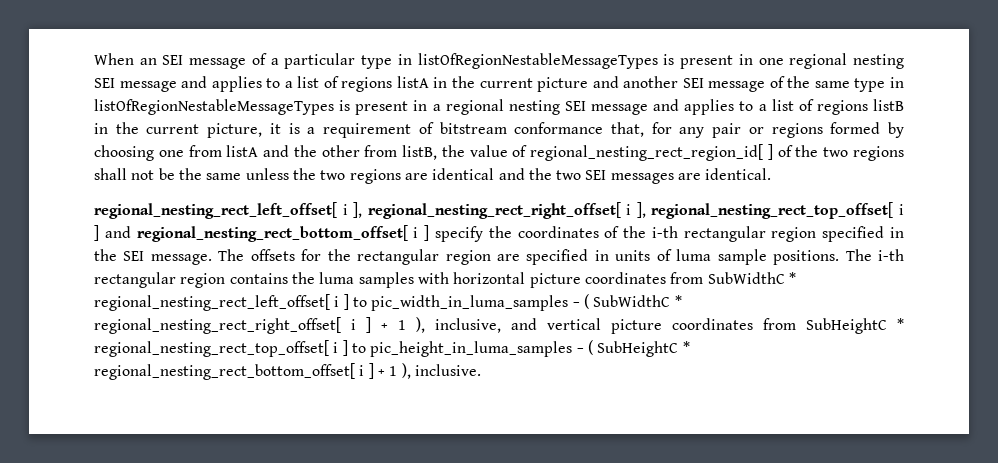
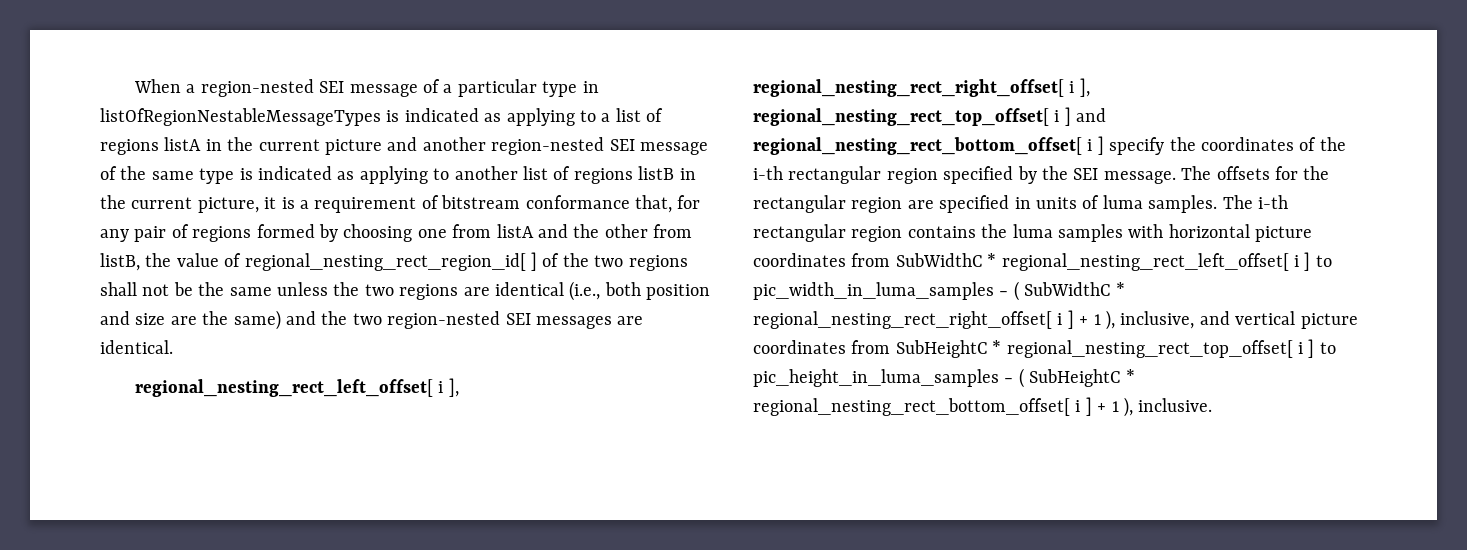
- When an SEI message of a particular type in listOfRegionNestableMessageTypes is present in one regional nesting SEI message and applies to a list of regions listA in the current picture and another SEI message of the same type in listOfRegionNestableMessageTypes is present in a regional nesting SEI message and applies to a list of regions listB in the current picture, it is a requirement of bitstream conformance that, for any pair or regions formed by choosing one from listA and the other from listB, the value of regional_nesting_rect_region_id[ ] of the two regions shall not be the same unless the two regions are identical and the two SEI messages are identical.
+ When a region-nested SEI message of a particular type in listOfRegionNestableMessageTypes is indicated as applying to a list of regions listA in the current picture and another region-nested SEI message of the same type is indicated as applying to another list of regions listB in the current picture, it is a requirement of bitstream conformance that, for any pair of regions formed by choosing one from listA and the other from listB, the value of regional_nesting_rect_region_id[ ] of the two regions shall not be the same unless the two regions are identical (i.e., both position and size are the same) and the two region-nested SEI messages are identical.
- regional_nesting_rect_left_offset[ i ], regional_nesting_rect_right_offset[ i ], regional_nesting_rect_top_offset[ i ] and regional_nesting_rect_bottom_offset[ i ] specify the coordinates of the i-th rectangular region specified in the SEI message.
+ regional_nesting_rect_left_offset[ i ], regional_nesting_rect_right_offset[ i ], regional_nesting_rect_top_offset[ i ] and regional_nesting_rect_bottom_offset[ i ] specify the coordinates of the i-th rectangular region specified by the SEI message.
- The offsets for the rectangular region are specified in units of luma sample positions.
+ The offsets for the rectangular region are specified in units of luma samples.

